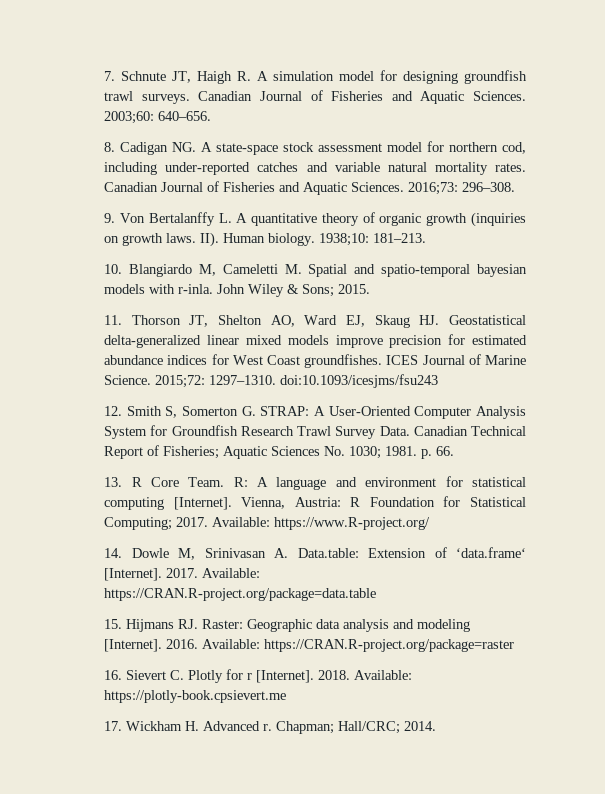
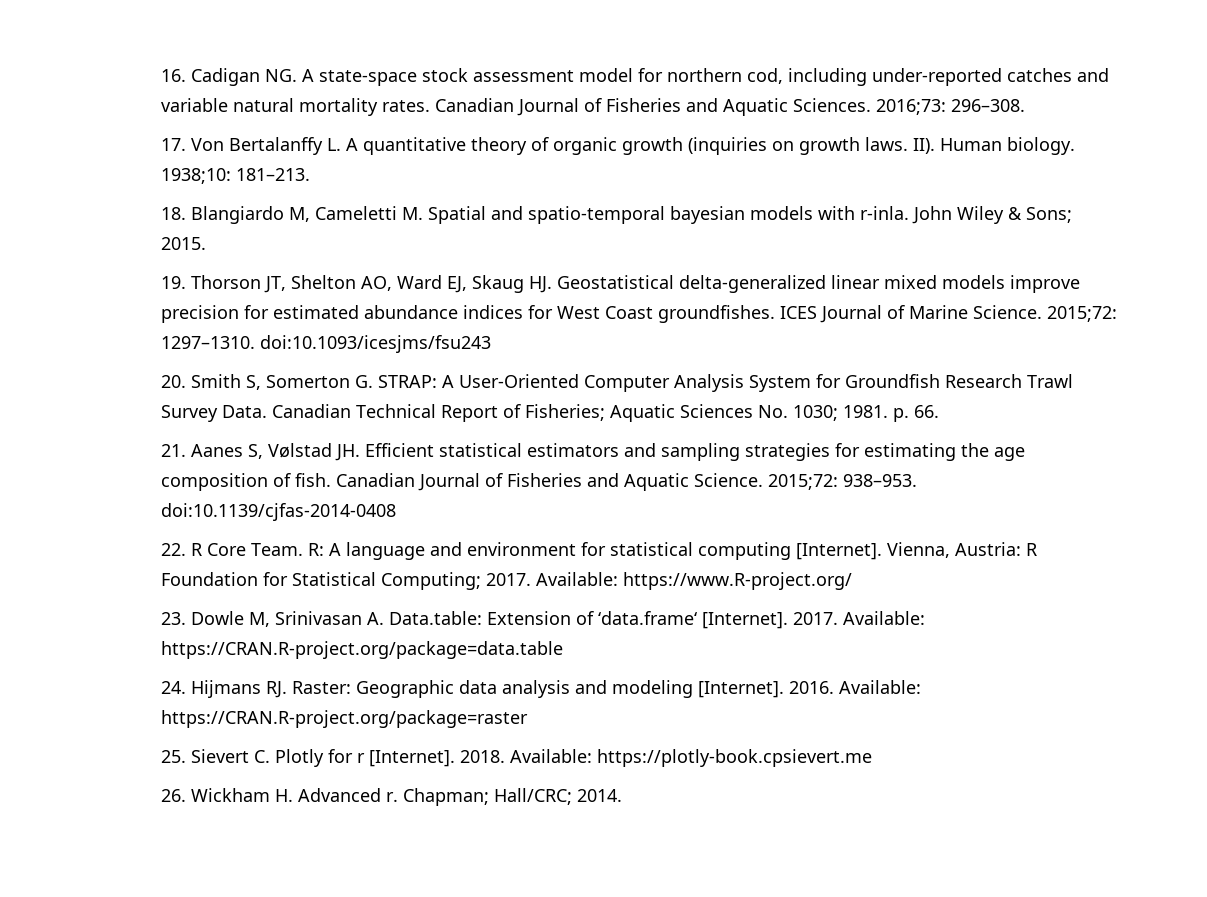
- 7. Schnute JT, Haigh R. A simulation model for designing groundfish trawl surveys. Canadian Journal of Fisheries and Aquatic Sciences. 2003;60: 640–656.
- 8. Cadigan NG. A state-space stock assessment model for northern cod, including under-reported catches and variable natural mortality rates.
+ 16. Cadigan NG. A state-space stock assessment model for northern cod, including under-reported catches and variable natural mortality rates.
- 9. Von Bertalanffy L. A quantitative theory of organic growth (inquiries on growth laws.
+ 17. Von Bertalanffy L. A quantitative theory of organic growth (inquiries on growth laws.
- 10. Blangiardo M, Cameletti M. Spatial and spatio-temporal bayesian models with r-inla.
+ 18. Blangiardo M, Cameletti M. Spatial and spatio-temporal bayesian models with r-inla.
- 11. Thorson JT, Shelton AO, Ward EJ, Skaug HJ. Geostatistical delta-generalized linear mixed models improve precision for estimated abundance indices for West Coast groundfishes.
+ 19. Thorson JT, Shelton AO, Ward EJ, Skaug HJ. Geostatistical delta-generalized linear mixed models improve precision for estimated abundance indices for West Coast groundfishes.
- 12. Smith S, Somerton G. STRAP: A User-Oriented Computer Analysis System for Groundfish Research Trawl Survey Data.
+ 20. Smith S, Somerton G. STRAP: A User-Oriented Computer Analysis System for Groundfish Research Trawl Survey Data.
- 13. R Core Team.
+ 21. Aanes S, Vølstad JH. Efficient statistical estimators and sampling strategies for estimating the age composition of fish. Canadian Journal of Fisheries and Aquatic Science. 2015;72: 938–953. doi:10.1139/cjfas-2014-0408
+ 22. R Core Team.
- 14. Dowle M, Srinivasan A. Data.table: Extension of ‘data.frame‘ [Internet].
+ 23. Dowle M, Srinivasan A. Data.table: Extension of ‘data.frame‘ [Internet].
- 15. Hijmans RJ. Raster: Geographic data analysis and modeling [Internet].
+ 24. Hijmans RJ. Raster: Geographic data analysis and modeling [Internet].
- 16. Sievert C. Plotly for r [Internet].
+ 25. Sievert C. Plotly for r [Internet].
- 17. Wickham H. Advanced r.
+ 26. Wickham H. Advanced r.

